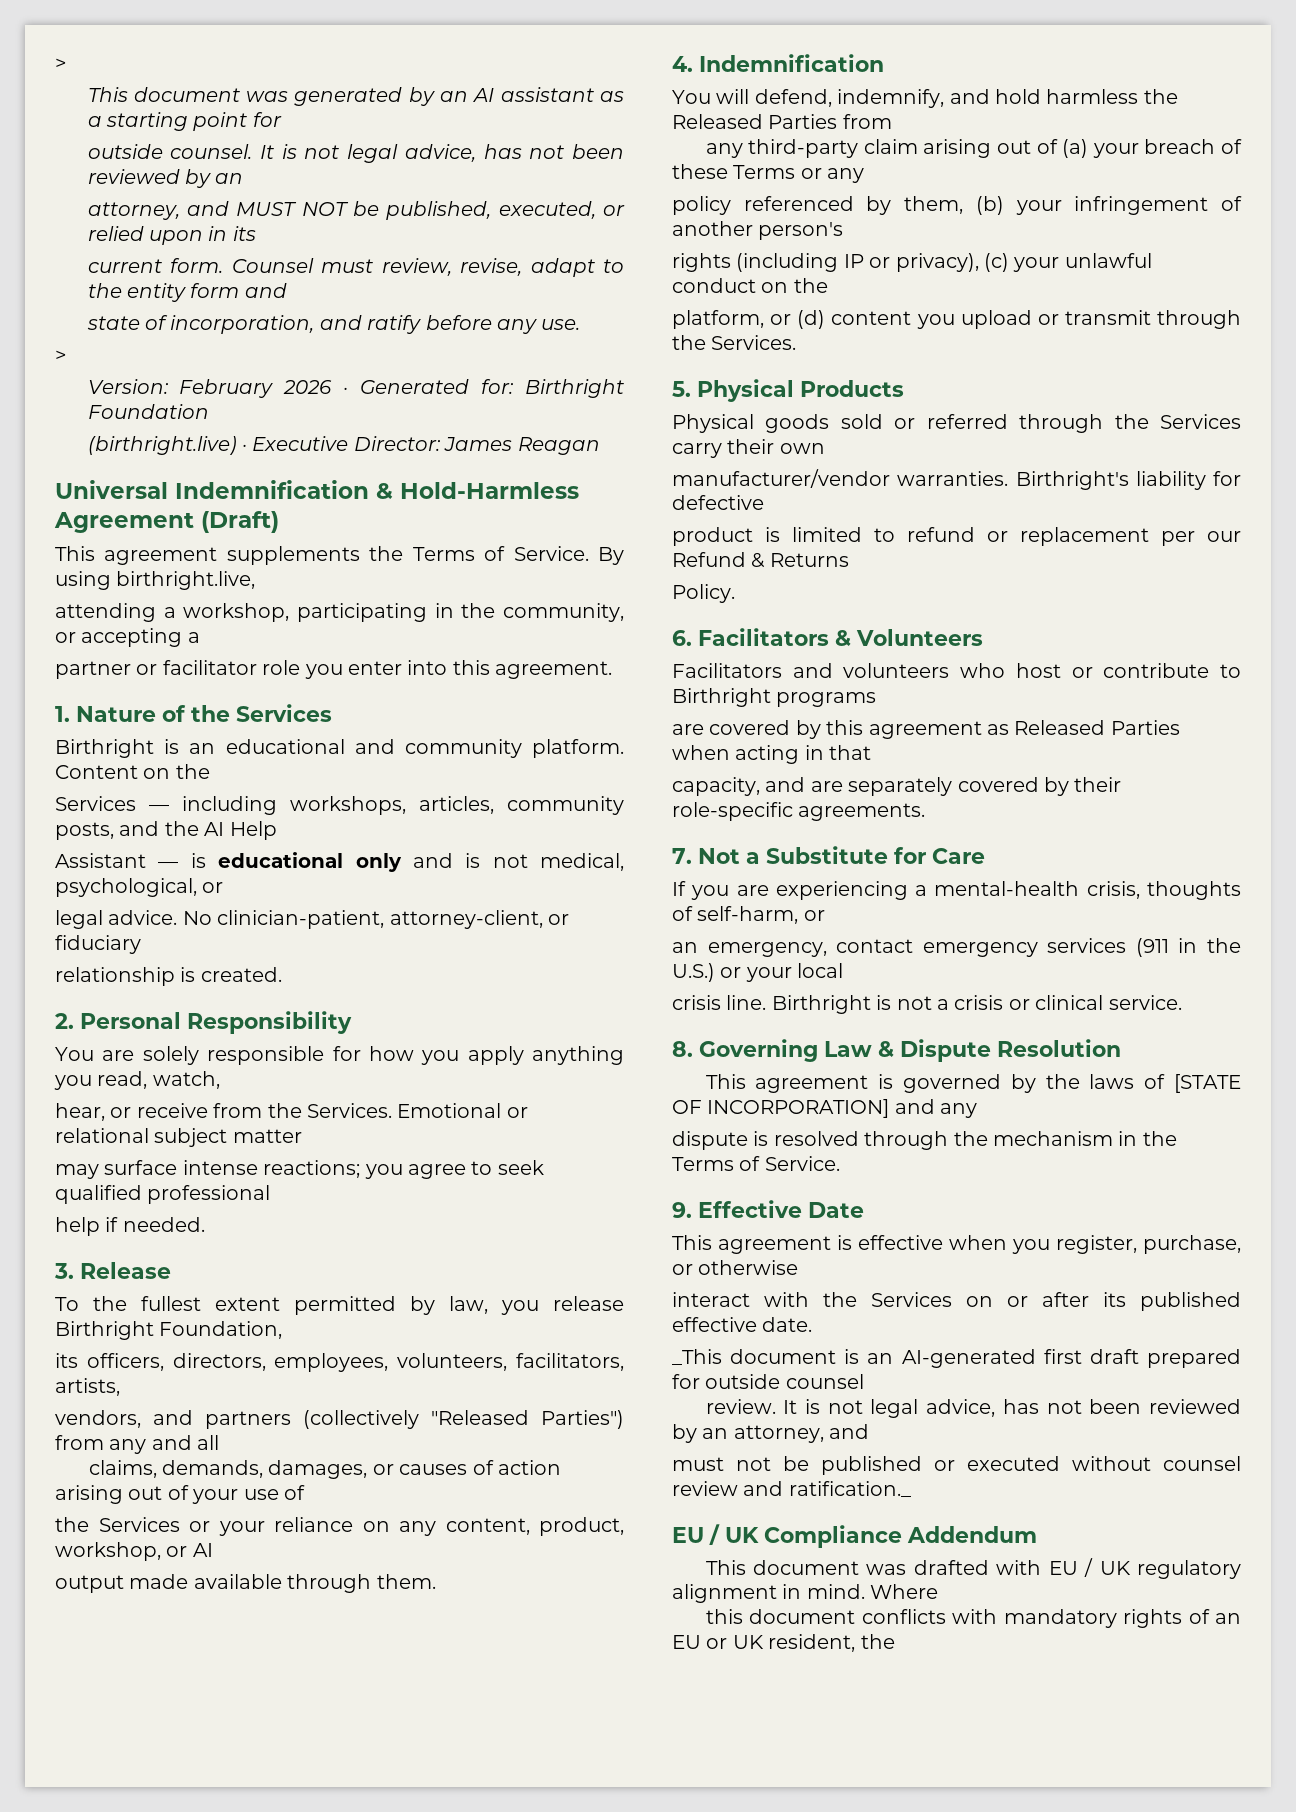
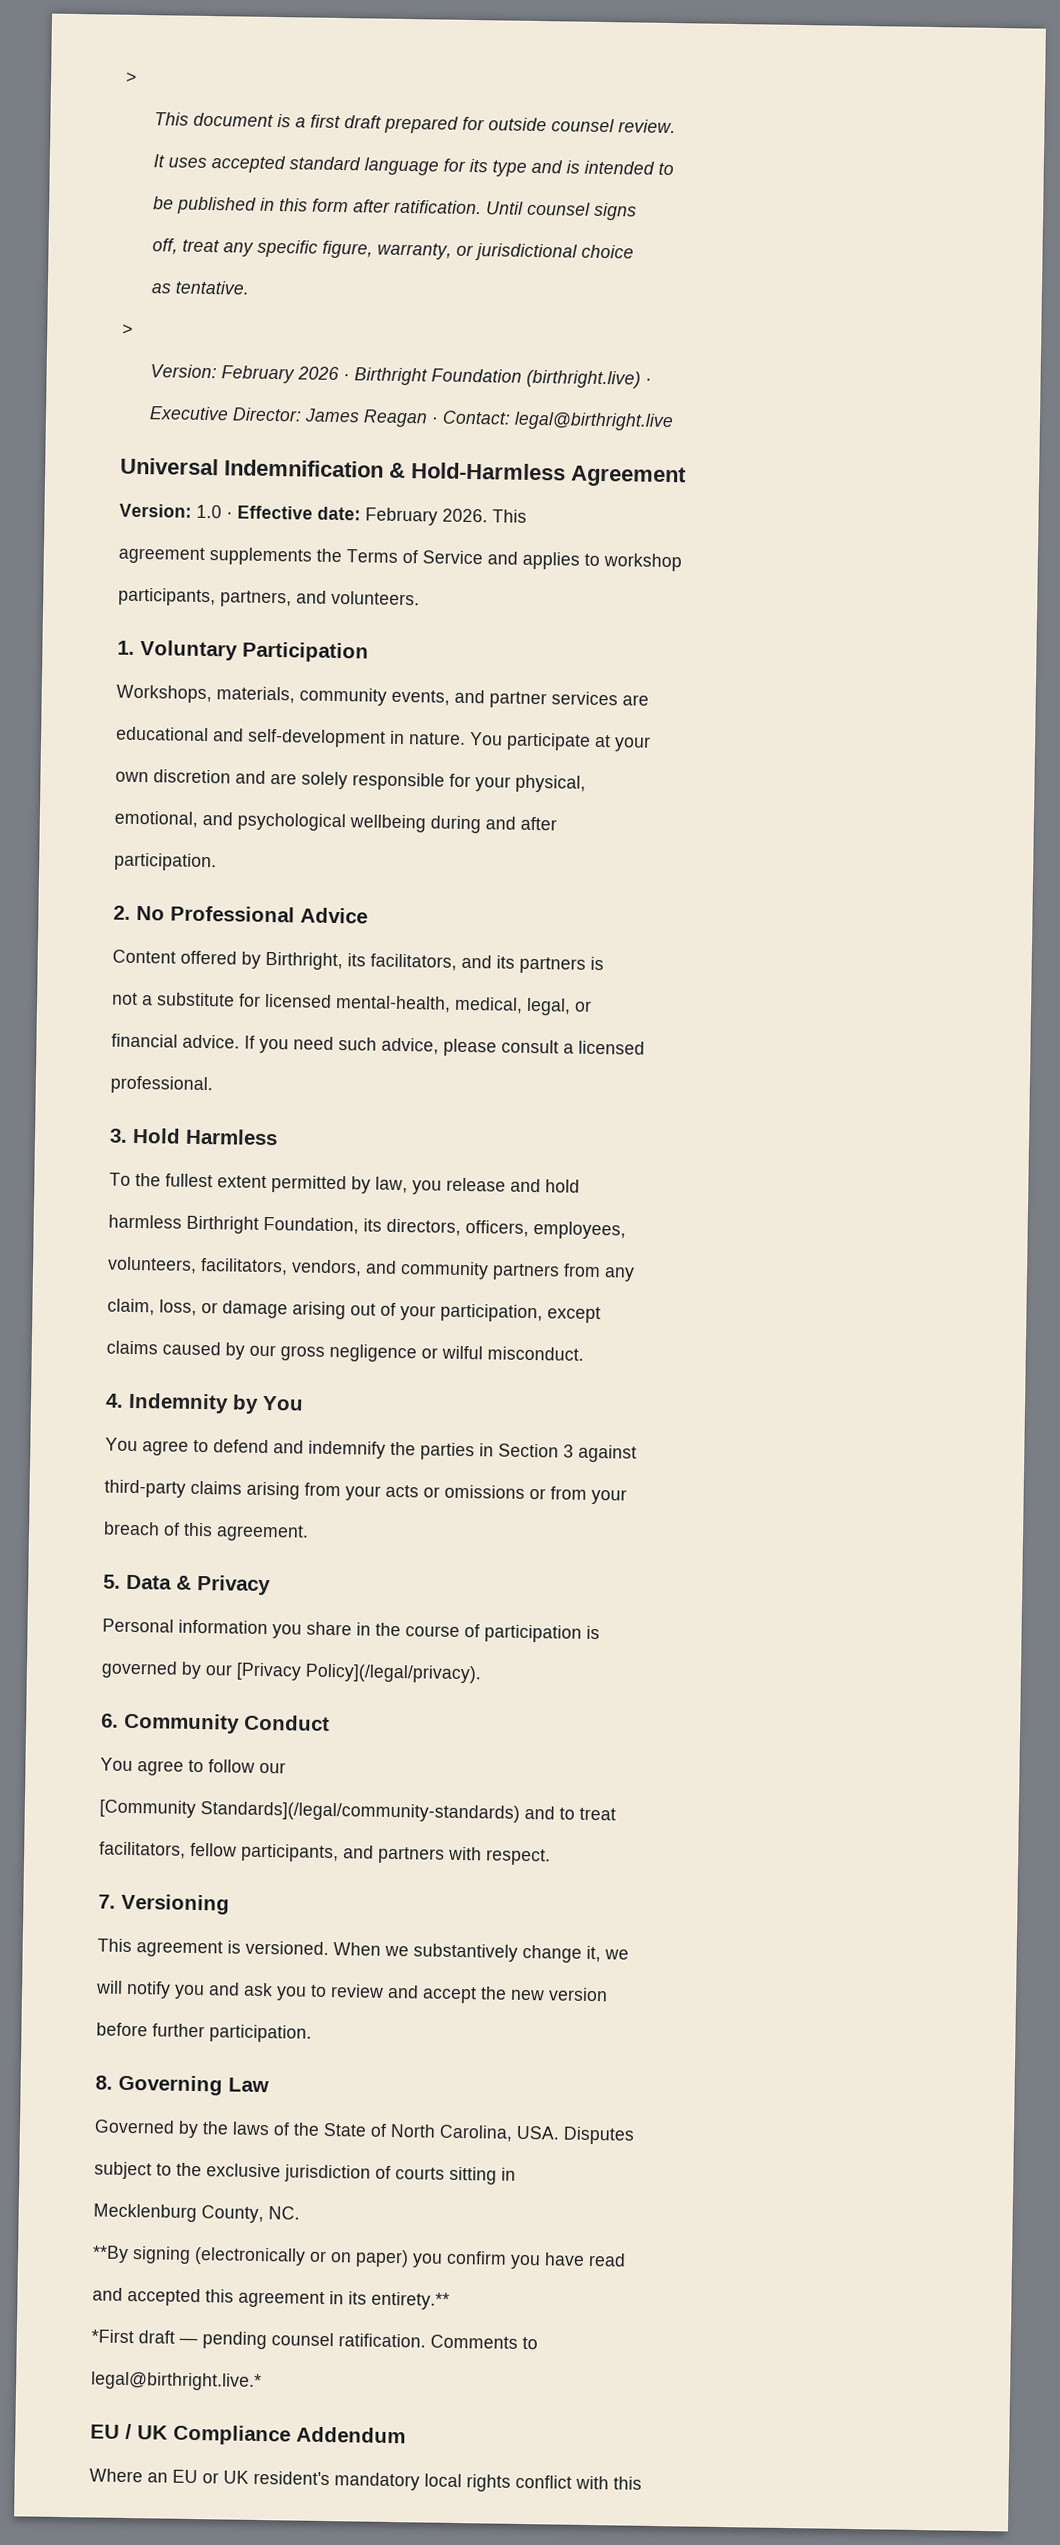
- This document was generated by an AI assistant as a starting point for
- outside counsel. It is not legal advice, has not been reviewed by an
- attorney, and MUST NOT be published, executed, or relied upon in its
- current form. Counsel must review, revise, adapt to the entity form and
- state of incorporation, and ratify before any use.
+ This document is a first draft prepared for outside counsel review.
+ It uses accepted standard language for its type and is intended to
+ be published in this form after ratification. Until counsel signs
+ off, treat any specific figure, warranty, or jurisdictional choice
+ as tentative.
- Version: February 2026 · Generated for: Birthright Foundation
- (birthright.live) · Executive Director: James Reagan
+ Version: February 2026 · Birthright Foundation (birthright.live) ·
+ Executive Director: James Reagan · Contact: legal@birthright.live
- Universal Indemnification & Hold-Harmless Agreement (Draft)
- This agreement supplements the Terms of Service. By using birthright.live,
- attending a workshop, participating in the community, or accepting a
- partner or facilitator role you enter into this agreement.
- 1. Nature of the Services
- Birthright is an educational and community platform. Content on the
- Services — including workshops, articles, community posts, and the AI Help
- Assistant — is educational only and is not medical, psychological, or
- legal advice. No clinician-patient, attorney-client, or fiduciary
- relationship is created.
- 2. Personal Responsibility
- You are solely responsible for how you apply anything you read, watch,
- hear, or receive from the Services. Emotional or relational subject matter
- may surface intense reactions; you agree to seek qualified professional
- help if needed.
+ Universal Indemnification & Hold-Harmless Agreement
+ Version: 1.0 · Effective date: February 2026. This
+ agreement supplements the Terms of Service and applies to workshop
+ participants, partners, and volunteers.
+ 1. Voluntary Participation
+ Workshops, materials, community events, and partner services are
+ educational and self-development in nature. You participate at your
+ own discretion and are solely responsible for your physical,
+ emotional, and psychological wellbeing during and after
+ participation.
+ 2. No Professional Advice
+ Content offered by Birthright, its facilitators, and its partners is
+ not a substitute for licensed mental-health, medical, legal, or
+ financial advice. If you need such advice, please consult a licensed
+ professional.
- 3. Release
+ 3. Hold Harmless
- To the fullest extent permitted by law, you release Birthright Foundation,
- its officers, directors, employees, volunteers, facilitators, artists,
- vendors, and partners (collectively "Released Parties") from any and all
- claims, demands, damages, or causes of action arising out of your use of
- the Services or your reliance on any content, product, workshop, or AI
- output made available through them.
- 4. Indemnification
- You will defend, indemnify, and hold harmless the Released Parties from
- any third-party claim arising out of (a) your breach of these Terms or any
- policy referenced by them, (b) your infringement of another person's
- rights (including IP or privacy), (c) your unlawful conduct on the
- platform, or (d) content you upload or transmit through the Services.
- 5. Physical Products
- Physical goods sold or referred through the Services carry their own
- manufacturer/vendor warranties. Birthright's liability for defective
- product is limited to refund or replacement per our Refund & Returns
- Policy.
- 6. Facilitators & Volunteers
- Facilitators and volunteers who host or contribute to Birthright programs
- are covered by this agreement as Released Parties when acting in that
- capacity, and are separately covered by their role-specific agreements.
- 7. Not a Substitute for Care
- If you are experiencing a mental-health crisis, thoughts of self-harm, or
- an emergency, contact emergency services (911 in the U.S.) or your local
- crisis line. Birthright is not a crisis or clinical service.
- 8. Governing Law & Dispute Resolution
- This agreement is governed by the laws of [STATE OF INCORPORATION] and any
- dispute is resolved through the mechanism in the Terms of Service.
- 9. Effective Date
- This agreement is effective when you register, purchase, or otherwise
- interact with the Services on or after its published effective date.
- _This document is an AI-generated first draft prepared for outside counsel
- review. It is not legal advice, has not been reviewed by an attorney, and
- must not be published or executed without counsel review and ratification._
+ To the fullest extent permitted by law, you release and hold
+ harmless Birthright Foundation, its directors, officers, employees,
+ volunteers, facilitators, vendors, and community partners from any
+ claim, loss, or damage arising out of your participation, except
+ claims caused by our gross negligence or wilful misconduct.
+ 4. Indemnity by You
+ You agree to defend and indemnify the parties in Section 3 against
+ third-party claims arising from your acts or omissions or from your
+ breach of this agreement.
+ 5. Data & Privacy
+ Personal information you share in the course of participation is
+ governed by our [Privacy Policy](/legal/privacy).
+ 6. Community Conduct
+ You agree to follow our
+ [Community Standards](/legal/community-standards) and to treat
+ facilitators, fellow participants, and partners with respect.
+ 7. Versioning
+ This agreement is versioned. When we substantively change it, we
+ will notify you and ask you to review and accept the new version
+ before further participation.
+ 8. Governing Law
+ Governed by the laws of the State of North Carolina, USA. Disputes
+ subject to the exclusive jurisdiction of courts sitting in
+ Mecklenburg County, NC.
+ **By signing (electronically or on paper) you confirm you have read
+ and accepted this agreement in its entirety.**
+ *First draft — pending counsel ratification. Comments to
+ legal@birthright.live.*
- This document was drafted with EU / UK regulatory alignment in mind. Where
- this document conflicts with mandatory rights of an EU or UK resident, the
+ Where an EU or UK resident's mandatory local rights conflict with this

